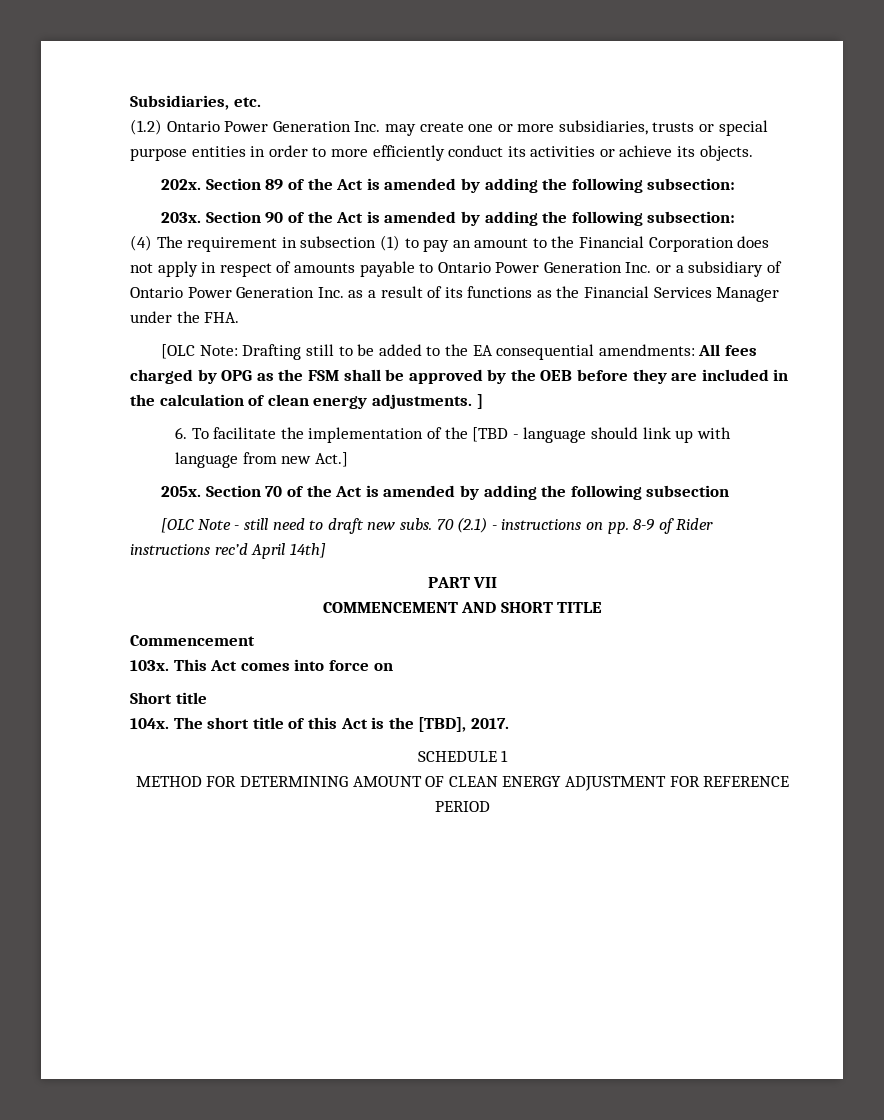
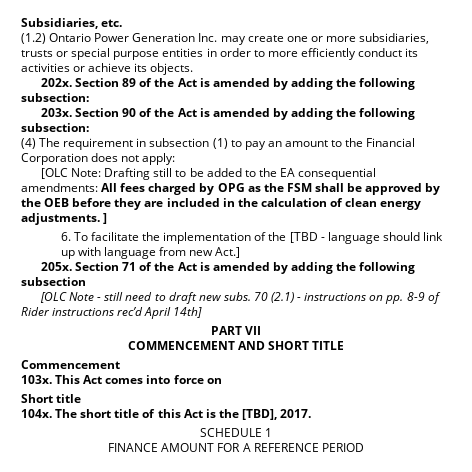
- (4) The requirement in subsection (1) to pay an amount to the Financial Corporation does not apply in respect of amounts payable to Ontario Power Generation Inc. or a subsidiary of Ontario Power Generation Inc. as a result of its functions as the Financial Services Manager under the FHA.
+ (4) The requirement in subsection (1) to pay an amount to the Financial Corporation does not apply:
- Section 70 of the Act is amended by adding the following subsection
+ Section 71 of the Act is amended by adding the following subsection
- METHOD FOR DETERMINING AMOUNT OF CLEAN ENERGY ADJUSTMENT FOR REFERENCE PERIOD
+ FINANCE AMOUNT FOR A REFERENCE PERIOD

